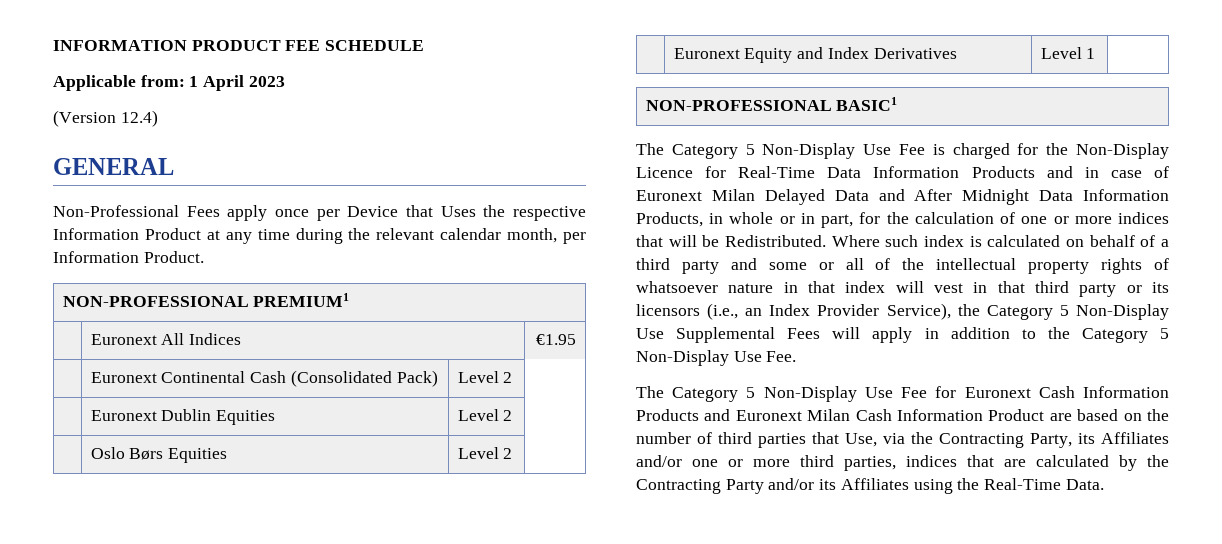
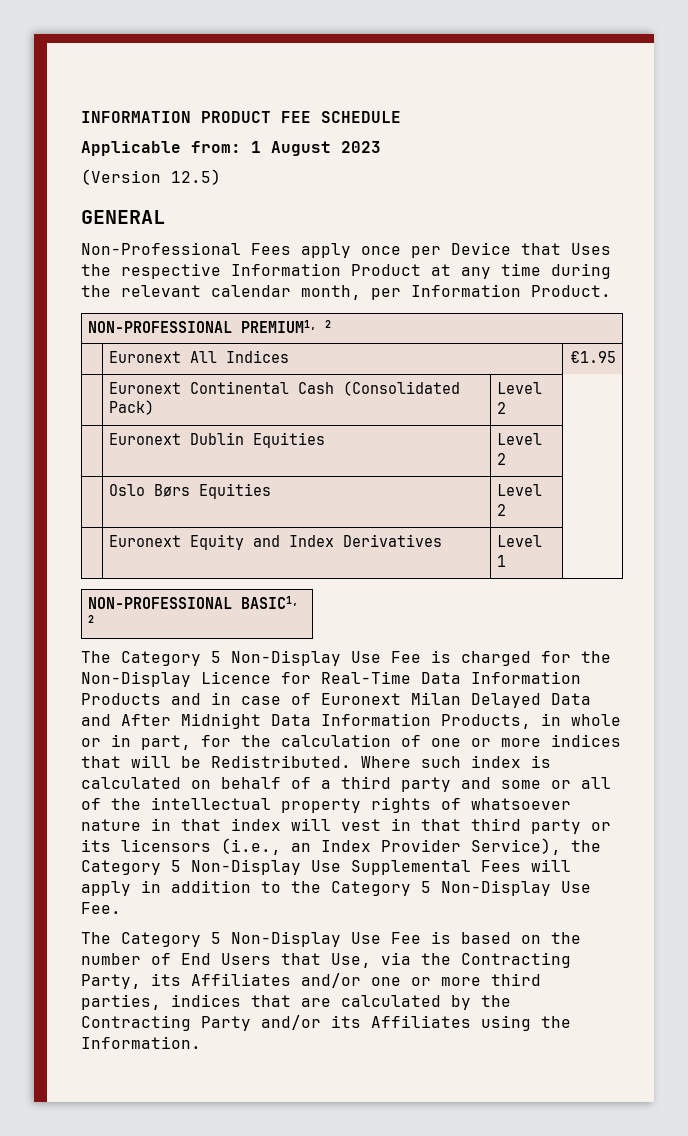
- Applicable from: 1 April 2023
+ Applicable from: 1 August 2023
- (Version 12.4)
+ (Version 12.5)
- NON-PROFESSIONAL PREMIUM1
+ NON-PROFESSIONAL PREMIUM1, 2
- NON-PROFESSIONAL BASIC1
+ NON-PROFESSIONAL BASIC1, 2
- The Category 5 Non-Display Use Fee for Euronext Cash Information Products and Euronext Milan Cash Information Product are based on the number of third parties that Use, via the Contracting Party, its Affiliates and/or one or more third parties, indices that are calculated by the Contracting Party and/or its Affiliates using the Real-Time Data.
+ The Category 5 Non-Display Use Fee is based on the number of End Users that Use, via the Contracting Party, its Affiliates and/or one or more third parties, indices that are calculated by the Contracting Party and/or its Affiliates using the Information.

